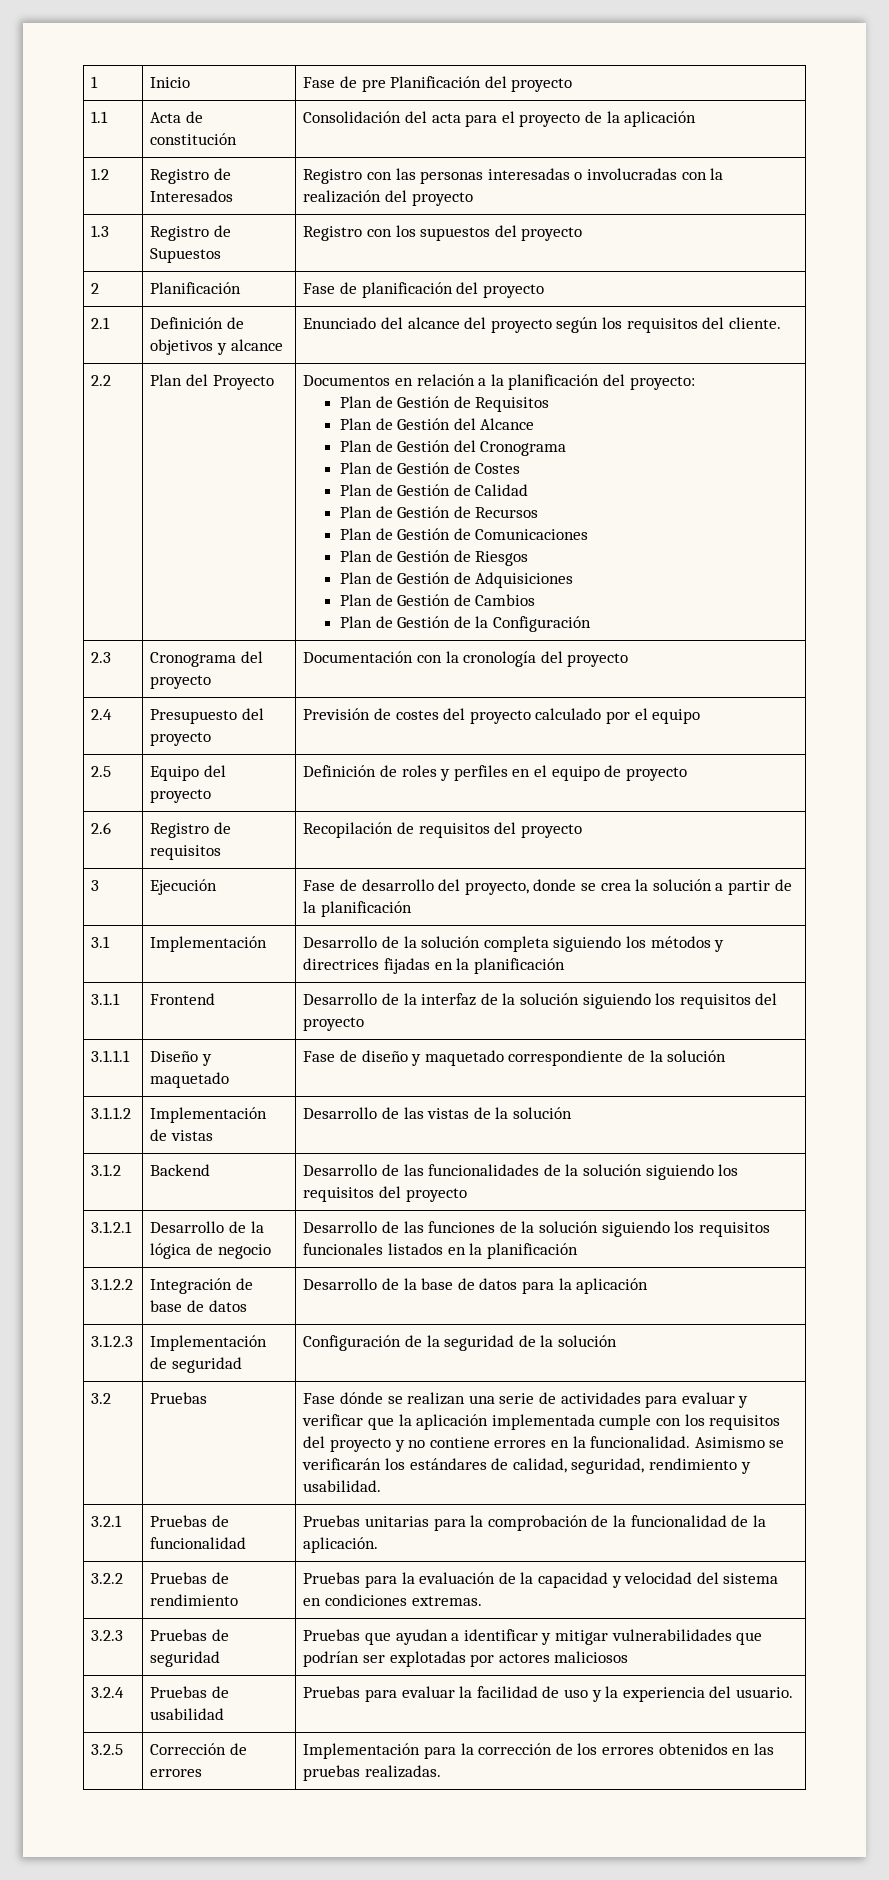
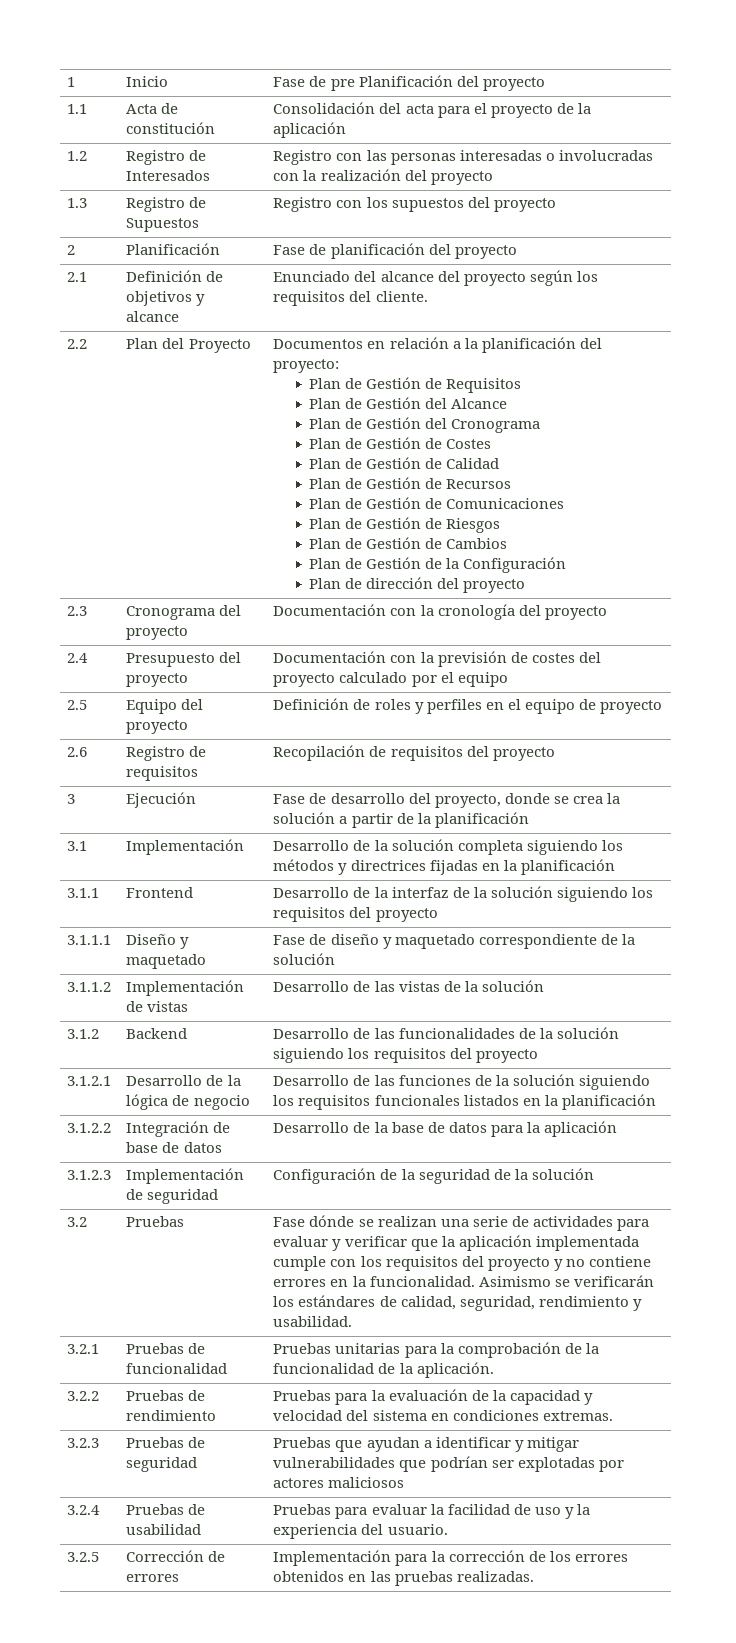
- Plan de Gestión de Adquisiciones
+ Plan de dirección del proyecto
- 2.4 | Presupuesto del proyecto | Previsión de costes del proyecto calculado por el equipo
+ 2.4 | Presupuesto del proyecto | Documentación con la previsión de costes del proyecto calculado por el equipo

